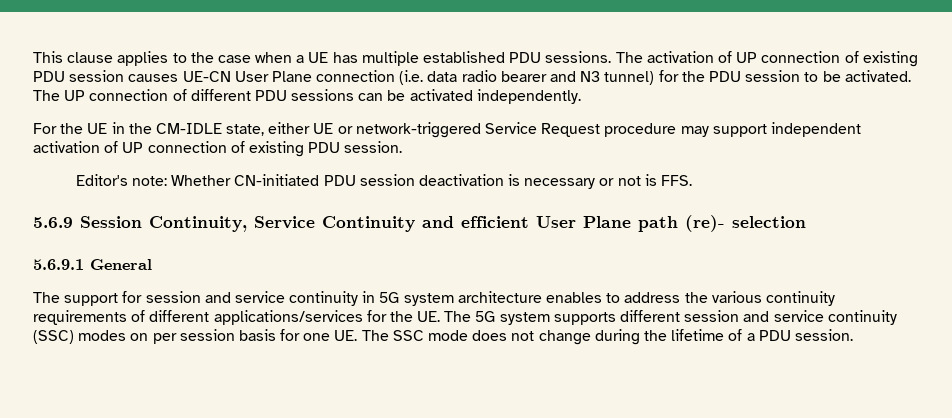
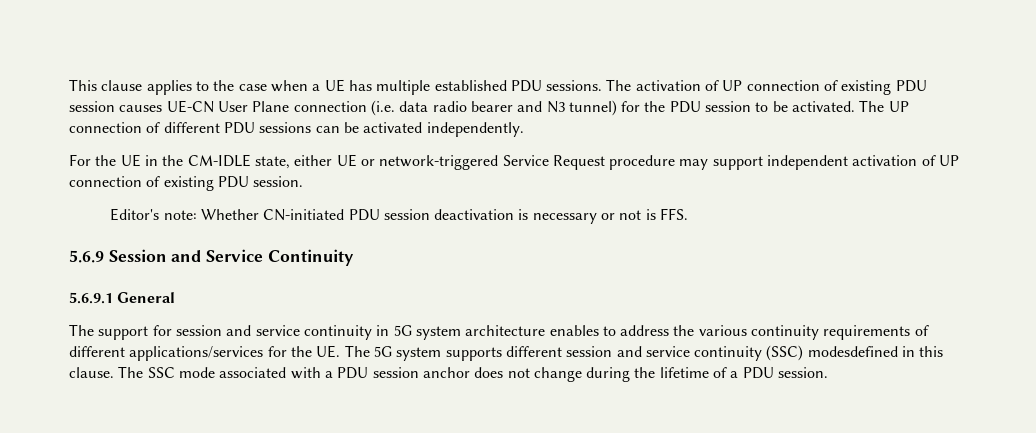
- 5.6.9 Session Continuity, Service Continuity and efficient User Plane path (re)- selection
+ 5.6.9 Session and Service Continuity
- The support for session and service continuity in 5G system architecture enables to address the various continuity requirements of different applications/services for the UE. The 5G system supports different session and service continuity (SSC) modes on per session basis for one UE. The SSC mode does not change during the lifetime of a PDU session.
+ The support for session and service continuity in 5G system architecture enables to address the various continuity requirements of different applications/services for the UE. The 5G system supports different session and service continuity (SSC) modesdefined in this clause. The SSC mode associated with a PDU session anchor does not change during the lifetime of a PDU session.

